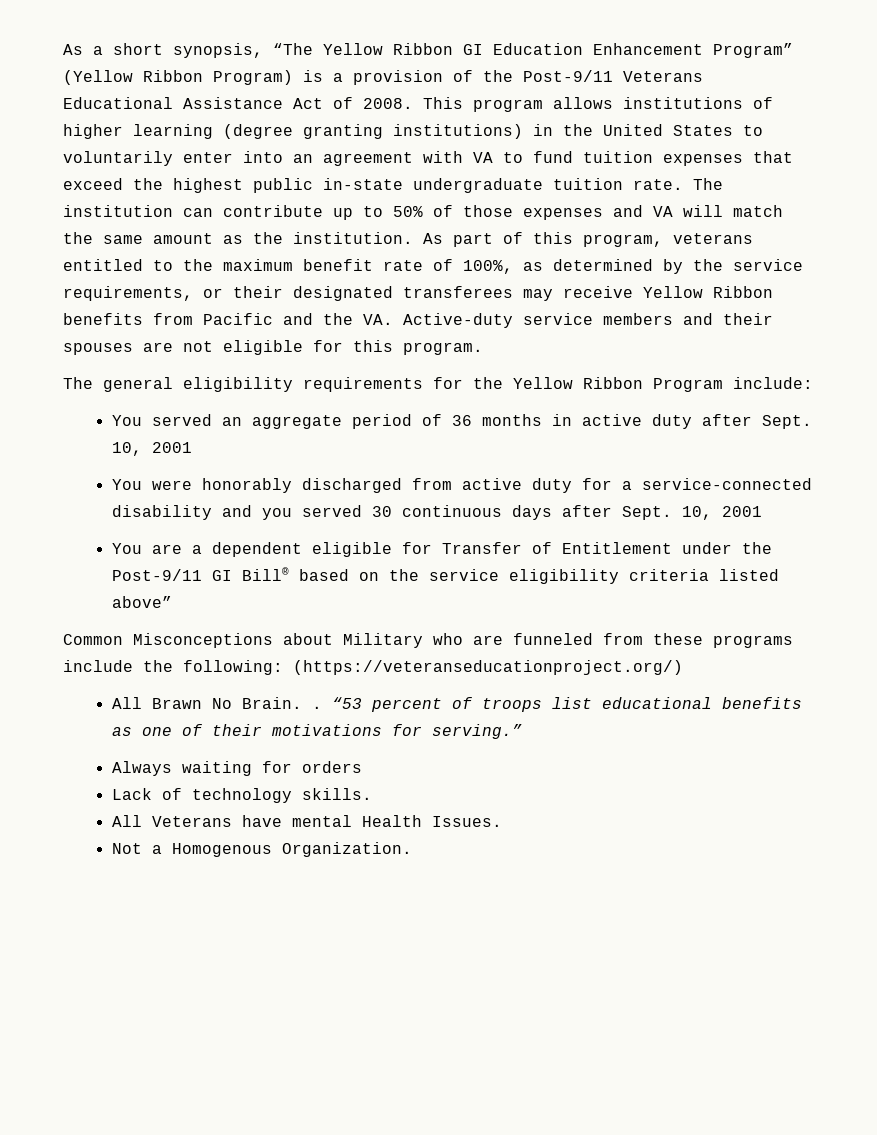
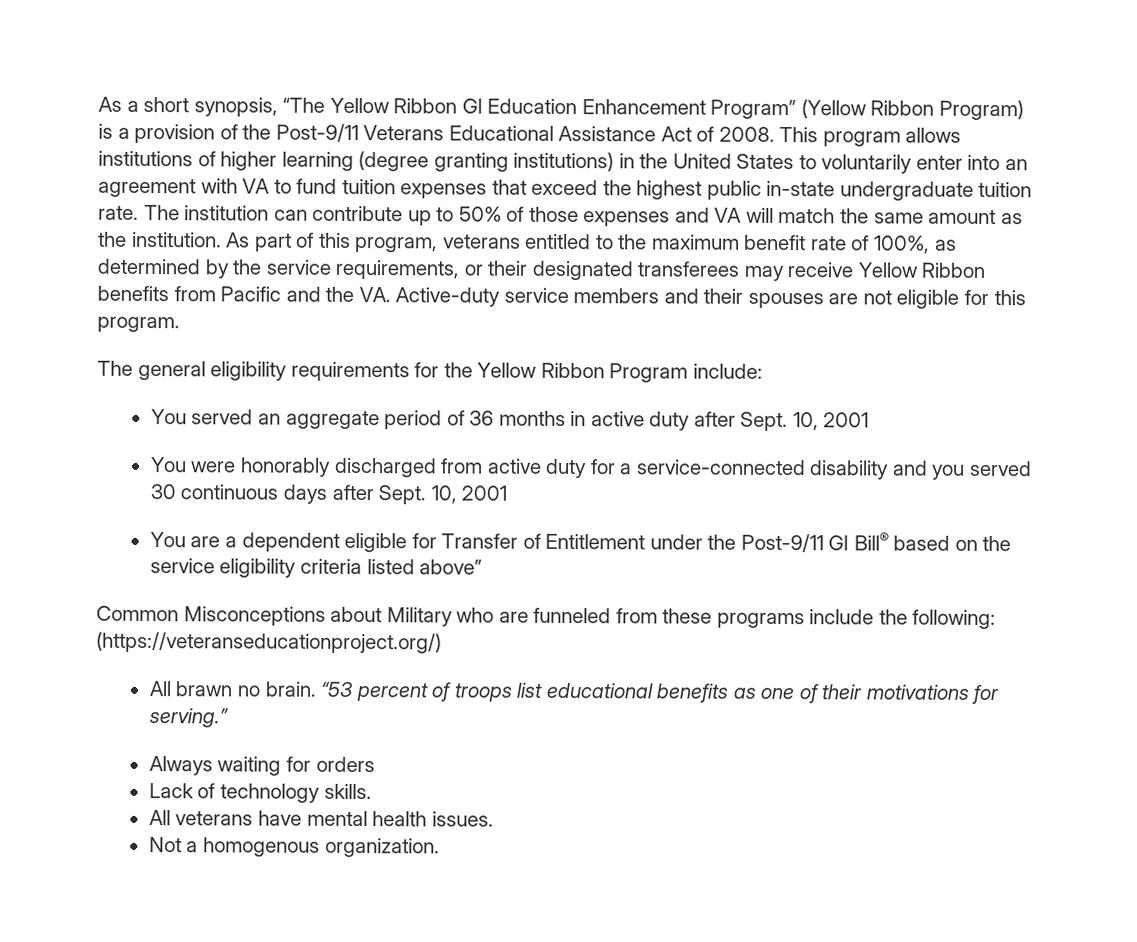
- All Brawn No Brain. .
+ All brawn no brain.
- All Veterans have mental Health Issues.
+ All veterans have mental health issues.
- Not a Homogenous Organization.
+ Not a homogenous organization.

